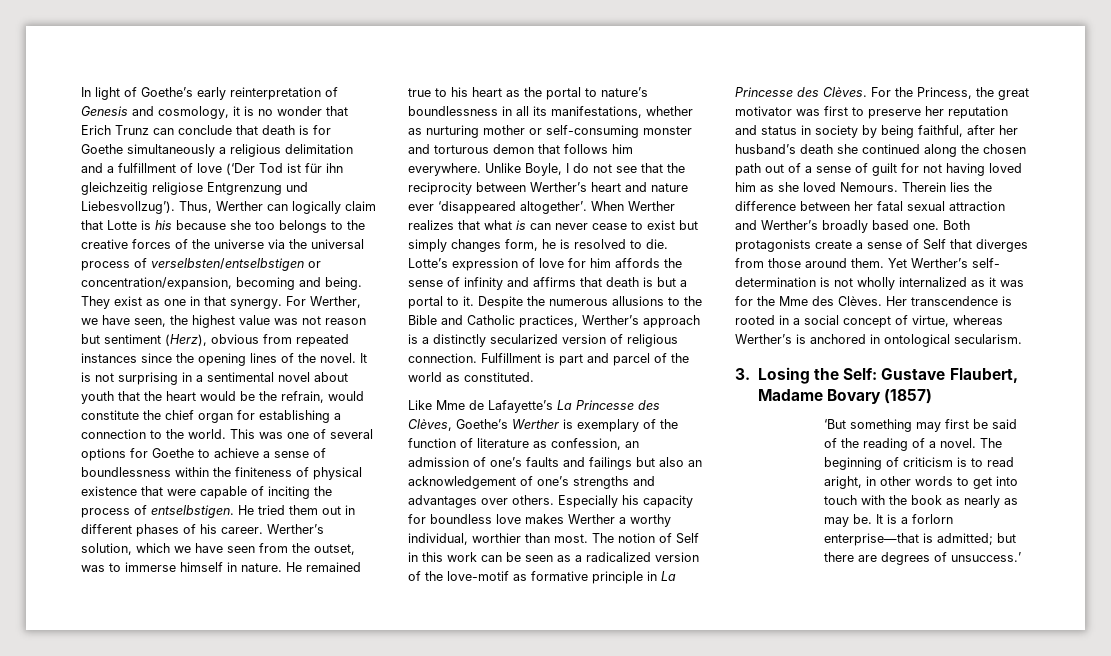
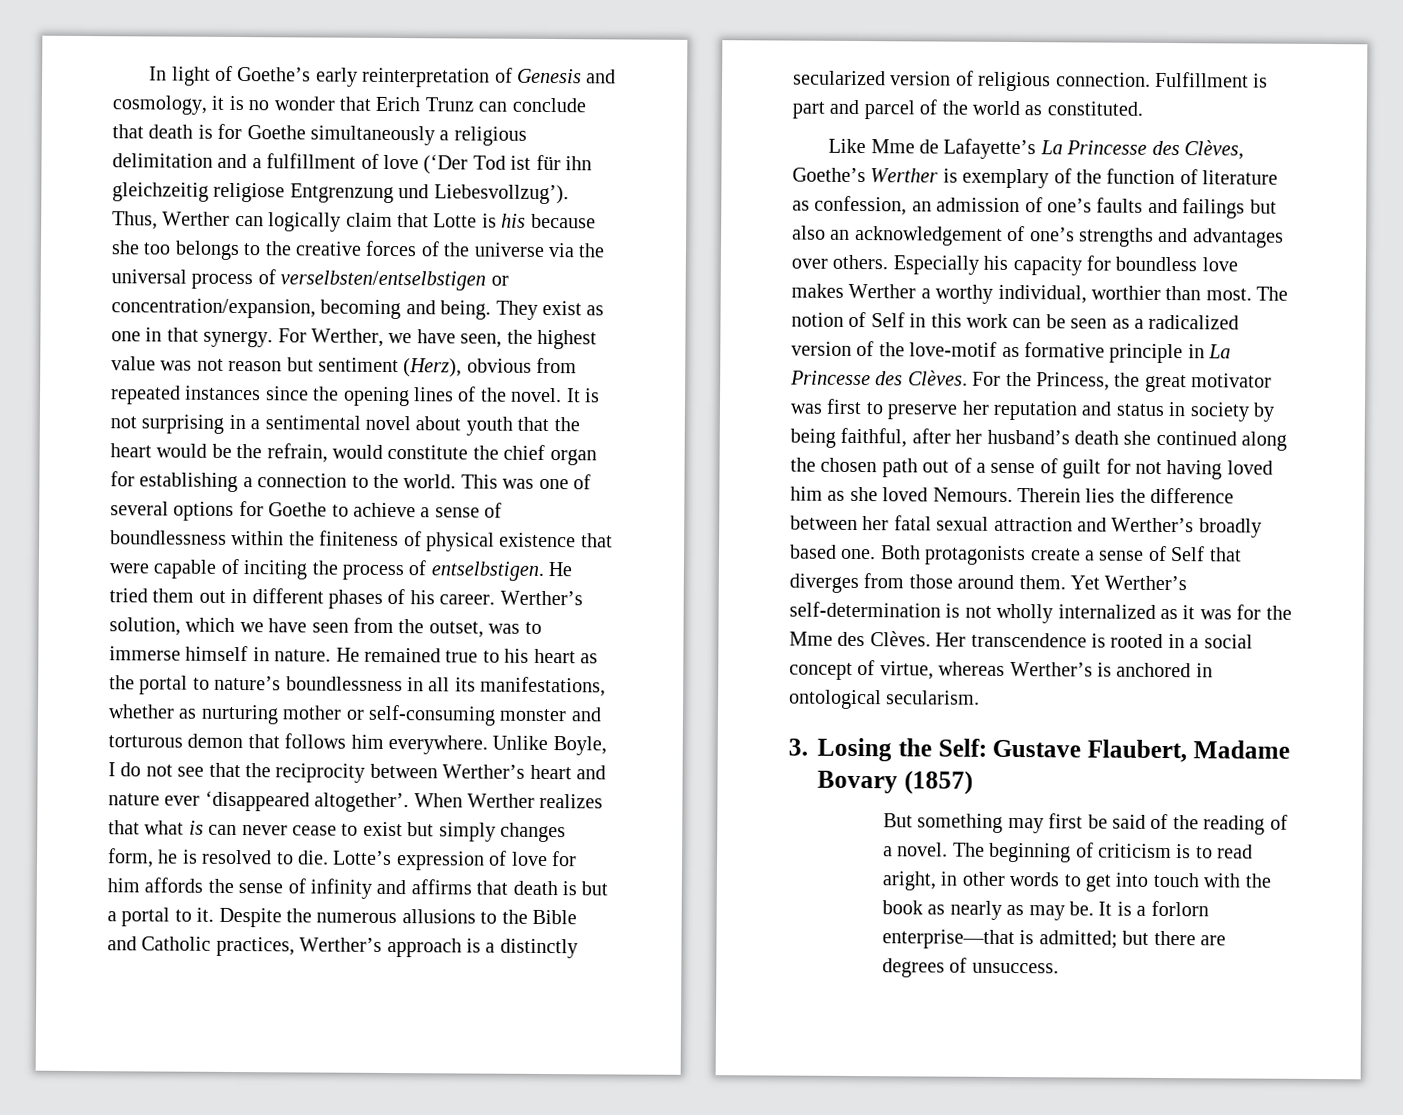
- Yet Werther’s self- determination is not wholly internalized as it was for the Mme des Clèves.
+ Yet Werther’s self-determination is not wholly internalized as it was for the Mme des Clèves.
- ‘But something may first be said of the reading of a novel.
+ But something may first be said of the reading of a novel.
- It is a forlorn enterprise—that is admitted; but there are degrees of unsuccess.’
+ It is a forlorn enterprise—that is admitted; but there are degrees of unsuccess.

